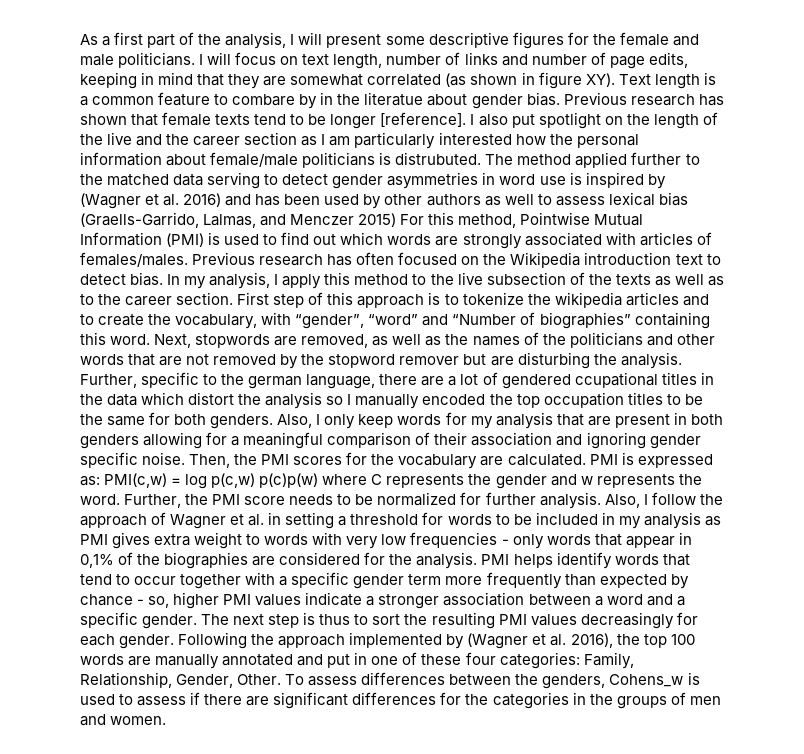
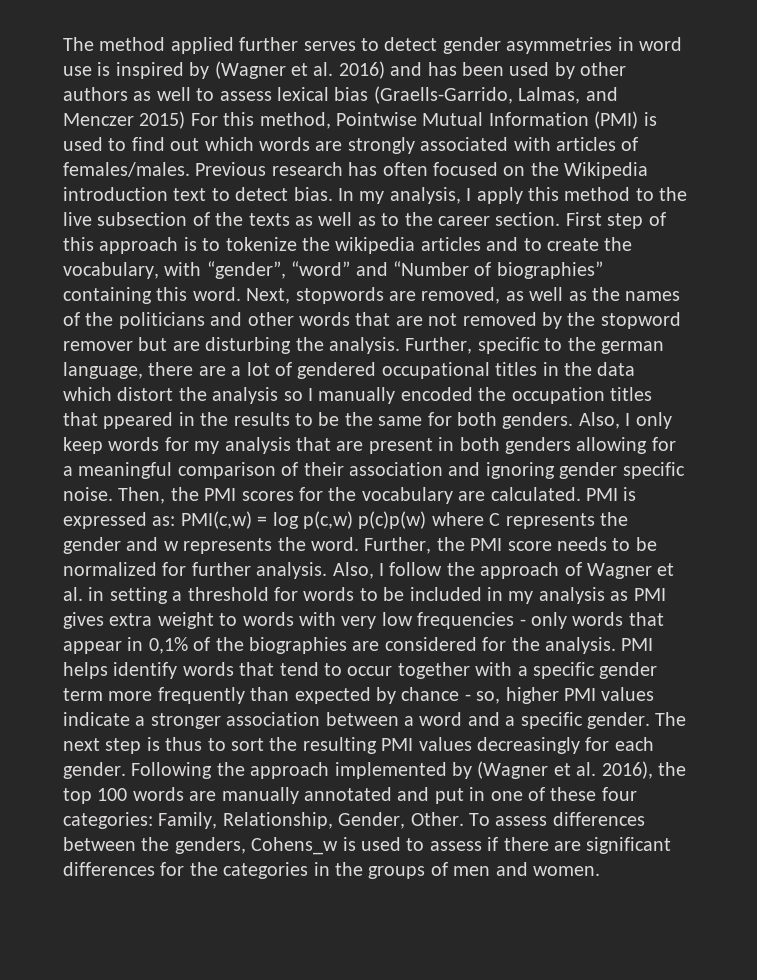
- As a first part of the analysis, I will present some descriptive figures for the female and male politicians. I will focus on text length, number of links and number of page edits, keeping in mind that they are somewhat correlated (as shown in figure XY). Text length is a common feature to combare by in the literatue about gender bias. Previous research has shown that female texts tend to be longer [reference]. I also put spotlight on the length of the live and the career section as I am particularly interested how the personal information about female/male politicians is distrubuted. The method applied further to the matched data serving to detect gender asymmetries in word use is inspired by (Wagner et al. 2016) and has been used by other authors as well to assess lexical bias (Graells-Garrido, Lalmas, and Menczer 2015) For this method, Pointwise Mutual Information (PMI) is used to find out which words are strongly associated with articles of females/males.
+ The method applied further serves to detect gender asymmetries in word use is inspired by (Wagner et al. 2016) and has been used by other authors as well to assess lexical bias (Graells-Garrido, Lalmas, and Menczer 2015) For this method, Pointwise Mutual Information (PMI) is used to find out which words are strongly associated with articles of females/males.
- Further, specific to the german language, there are a lot of gendered ccupational titles in the data which distort the analysis so I manually encoded the top occupation titles to be the same for both genders.
+ Further, specific to the german language, there are a lot of gendered occupational titles in the data which distort the analysis so I manually encoded the occupation titles that ppeared in the results to be the same for both genders.

